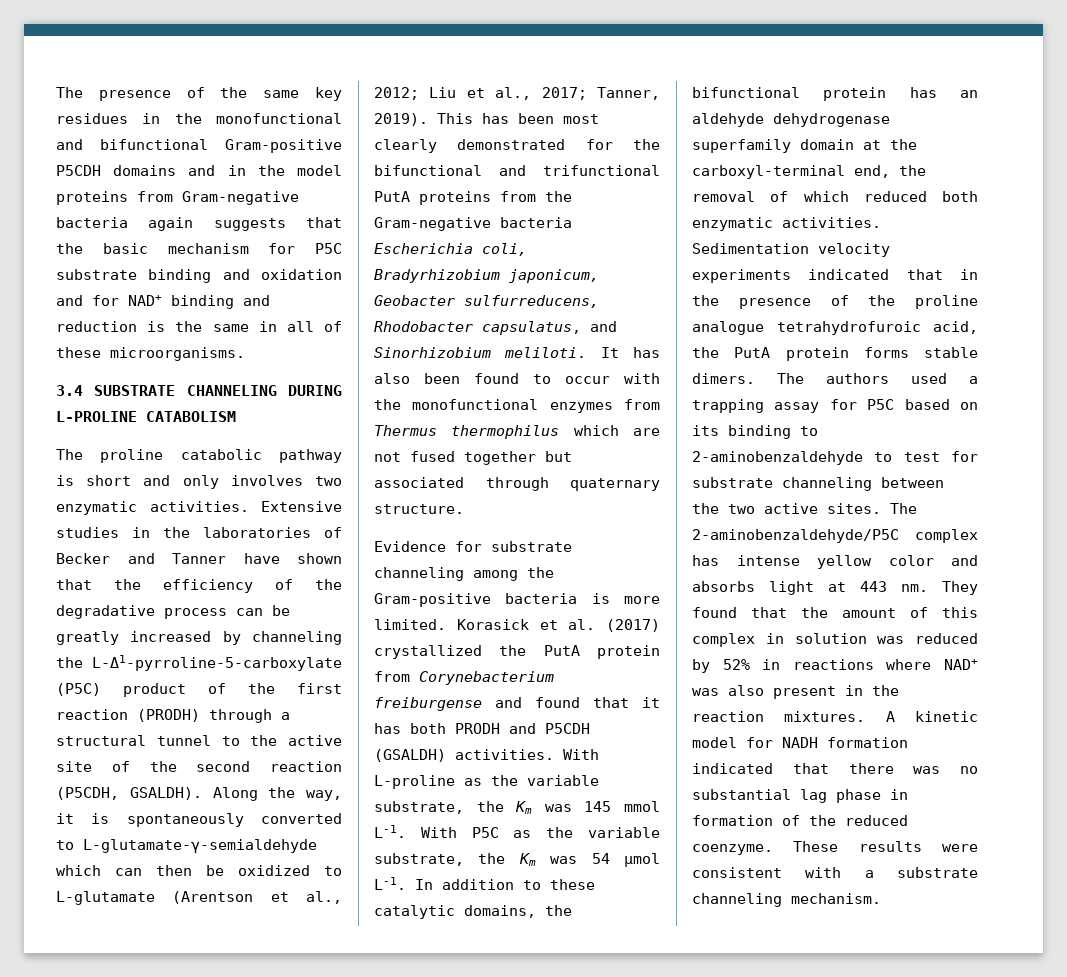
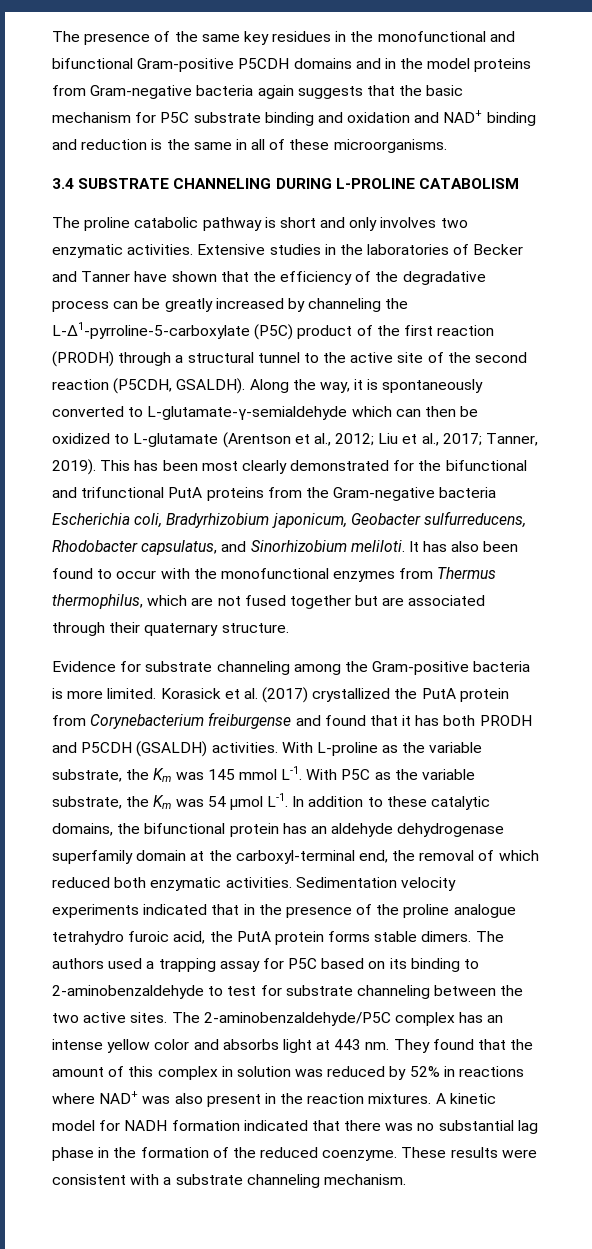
- The presence of the same key residues in the monofunctional and bifunctional Gram-positive P5CDH domains and in the model proteins from Gram-negative bacteria again suggests that the basic mechanism for P5C substrate binding and oxidation and for NAD+ binding and reduction is the same in all of these microorganisms.
+ The presence of the same key residues in the monofunctional and bifunctional Gram-positive P5CDH domains and in the model proteins from Gram-negative bacteria again suggests that the basic mechanism for P5C substrate binding and oxidation and NAD+ binding and reduction is the same in all of these microorganisms.
- It has also been found to occur with the monofunctional enzymes from Thermus thermophilus which are not fused together but associated through quaternary structure.
+ It has also been found to occur with the monofunctional enzymes from Thermus thermophilus, which are not fused together but are associated through their quaternary structure.
- Sedimentation velocity experiments indicated that in the presence of the proline analogue tetrahydrofuroic acid, the PutA protein forms stable dimers.
+ Sedimentation velocity experiments indicated that in the presence of the proline analogue tetrahydro furoic acid, the PutA protein forms stable dimers.
- The 2-aminobenzaldehyde/P5C complex has intense yellow color and absorbs light at 443 nm.
+ The 2-aminobenzaldehyde/P5C complex has an intense yellow color and absorbs light at 443 nm.
- A kinetic model for NADH formation indicated that there was no substantial lag phase in formation of the reduced coenzyme.
+ A kinetic model for NADH formation indicated that there was no substantial lag phase in the formation of the reduced coenzyme.

